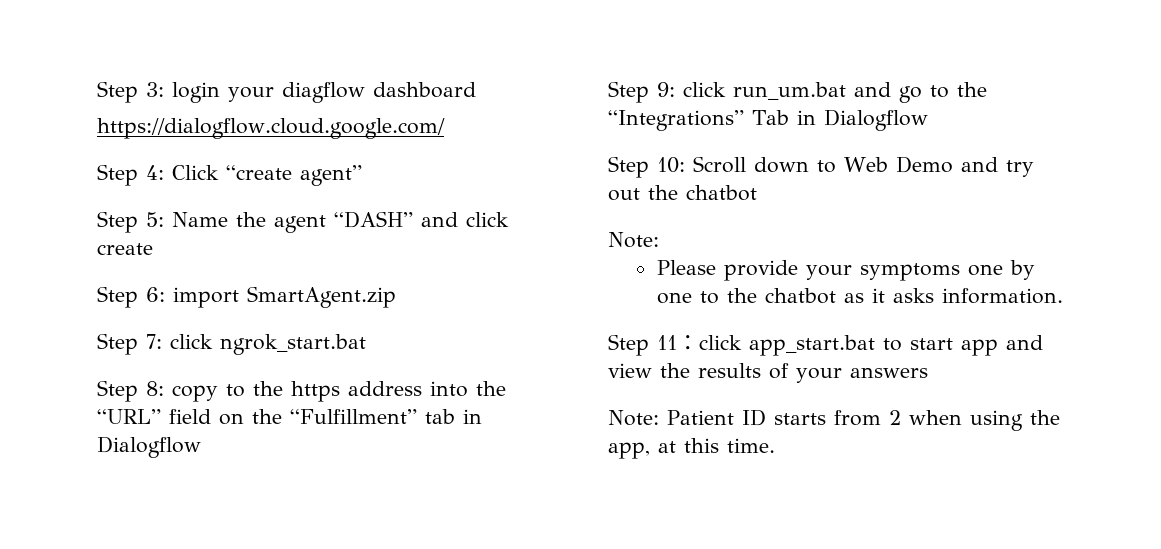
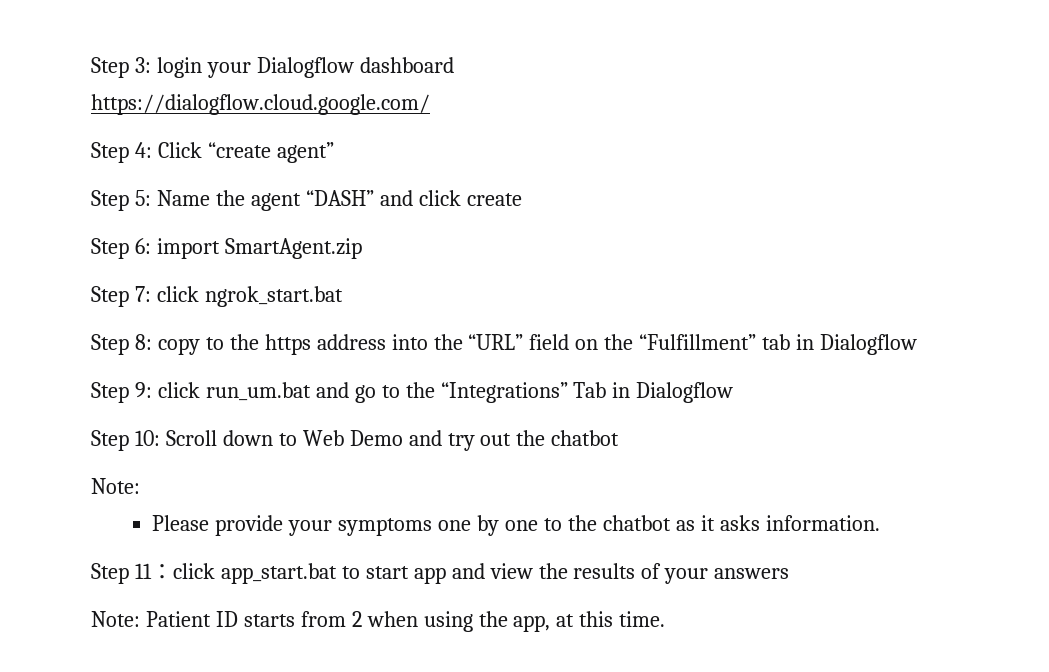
- Step 3: login your diagflow dashboard
+ Step 3: login your Dialogflow dashboard

